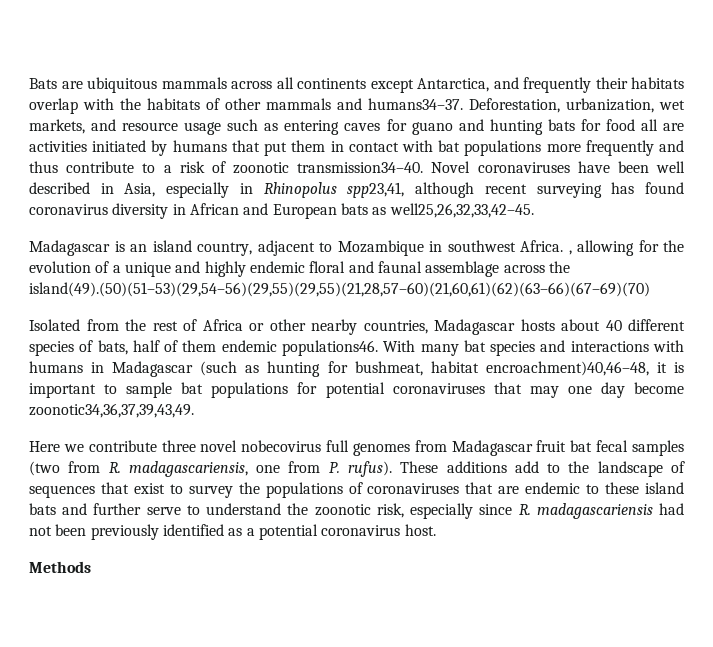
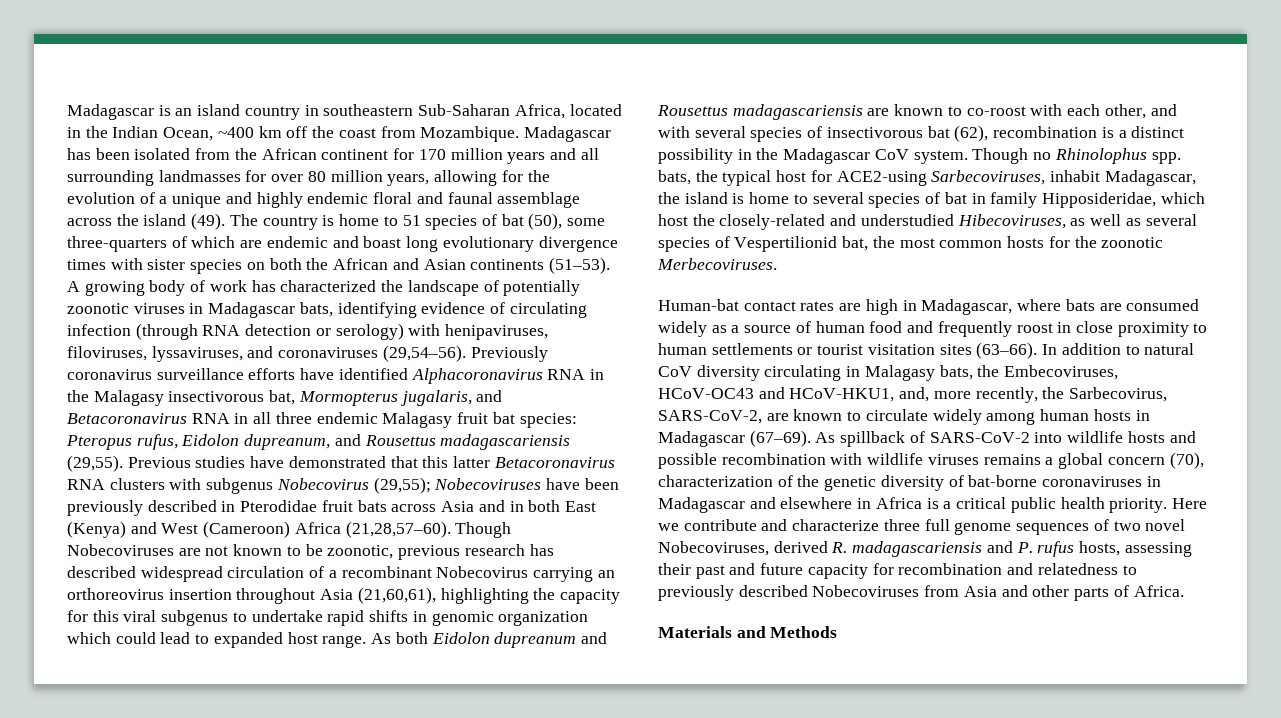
- Bats are ubiquitous mammals across all continents except Antarctica, and frequently their habitats overlap with the habitats of other mammals and humans34–37. Deforestation, urbanization, wet markets, and resource usage such as entering caves for guano and hunting bats for food all are activities initiated by humans that put them in contact with bat populations more frequently and thus contribute to a risk of zoonotic transmission34–40. Novel coronaviruses have been well described in Asia, especially in Rhinopolus spp23,41, although recent surveying has found coronavirus diversity in African and European bats as well25,26,32,33,42–45.
- Madagascar is an island country, adjacent to Mozambique in southwest Africa. , allowing for the evolution of a unique and highly endemic floral and faunal assemblage across the island(49).(50)(51–53)(29,54–56)(29,55)(29,55)(21,28,57–60)(21,60,61)(62)(63–66)(67–69)(70)
- Isolated from the rest of Africa or other nearby countries, Madagascar hosts about 40 different species of bats, half of them endemic populations46. With many bat species and interactions with humans in Madagascar (such as hunting for bushmeat, habitat encroachment)40,46–48, it is important to sample bat populations for potential coronaviruses that may one day become zoonotic34,36,37,39,43,49.
- Here we contribute three novel nobecovirus full genomes from Madagascar fruit bat fecal samples (two from R. madagascariensis, one from P. rufus). These additions add to the landscape of sequences that exist to survey the populations of coronaviruses that are endemic to these island bats and further serve to understand the zoonotic risk, especially since R. madagascariensis had not been previously identified as a potential coronavirus host.
- Methods
+ Madagascar is an island country in southeastern Sub-Saharan Africa, located in the Indian Ocean, ~400 km off the coast from Mozambique. Madagascar has been isolated from the African continent for 170 million years and all surrounding landmasses for over 80 million years, allowing for the evolution of a unique and highly endemic floral and faunal assemblage across the island (49). The country is home to 51 species of bat (50), some three-quarters of which are endemic and boast long evolutionary divergence times with sister species on both the African and Asian continents (51–53). A growing body of work has characterized the landscape of potentially zoonotic viruses in Madagascar bats, identifying evidence of circulating infection (through RNA detection or serology) with henipaviruses, filoviruses, lyssaviruses, and coronaviruses (29,54–56). Previously coronavirus surveillance efforts have identified Alphacoronavirus RNA in the Malagasy insectivorous bat, Mormopterus jugalaris, and Betacoronavirus RNA in all three endemic Malagasy fruit bat species: Pteropus rufus, Eidolon dupreanum, and Rousettus madagascariensis (29,55). Previous studies have demonstrated that this latter Betacoronavirus RNA clusters with subgenus Nobecovirus (29,55); Nobecoviruses have been previously described in Pterodidae fruit bats across Asia and in both East (Kenya) and West (Cameroon) Africa (21,28,57–60). Though Nobecoviruses are not known to be zoonotic, previous research has described widespread circulation of a recombinant Nobecovirus carrying an orthoreovirus insertion throughout Asia (21,60,61), highlighting the capacity for this viral subgenus to undertake rapid shifts in genomic organization which could lead to expanded host range. As both Eidolon dupreanum and Rousettus madagascariensis are known to co-roost with each other, and with several species of insectivorous bat (62), recombination is a distinct possibility in the Madagascar CoV system. Though no Rhinolophus spp. bats, the typical host for ACE2-using Sarbecoviruses, inhabit Madagascar, the island is home to several species of bat in family Hipposideridae, which host the closely-related and understudied Hibecoviruses, as well as several species of Vespertilionid bat, the most common hosts for the zoonotic Merbecoviruses.
+ Human-bat contact rates are high in Madagascar, where bats are consumed widely as a source of human food and frequently roost in close proximity to human settlements or tourist visitation sites (63–66). In addition to natural CoV diversity circulating in Malagasy bats, the Embecoviruses, HCoV-OC43 and HCoV-HKU1, and, more recently, the Sarbecovirus, SARS-CoV-2, are known to circulate widely among human hosts in Madagascar (67–69). As spillback of SARS-CoV-2 into wildlife hosts and possible recombination with wildlife viruses remains a global concern (70), characterization of the genetic diversity of bat-borne coronaviruses in Madagascar and elsewhere in Africa is a critical public health priority. Here we contribute and characterize three full genome sequences of two novel Nobecoviruses, derived R. madagascariensis and P. rufus hosts, assessing their past and future capacity for recombination and relatedness to previously described Nobecoviruses from Asia and other parts of Africa.
+ Materials and Methods

